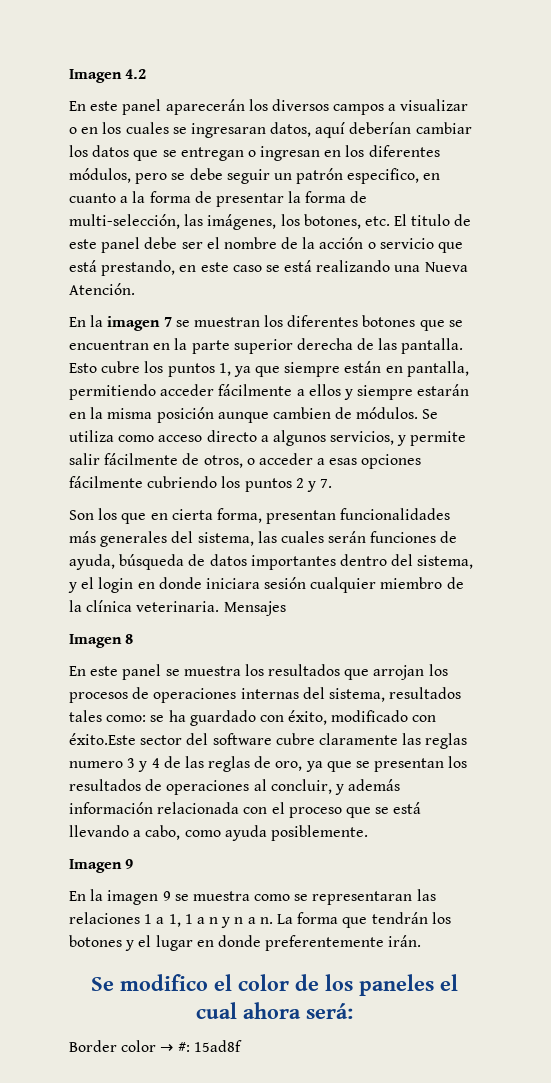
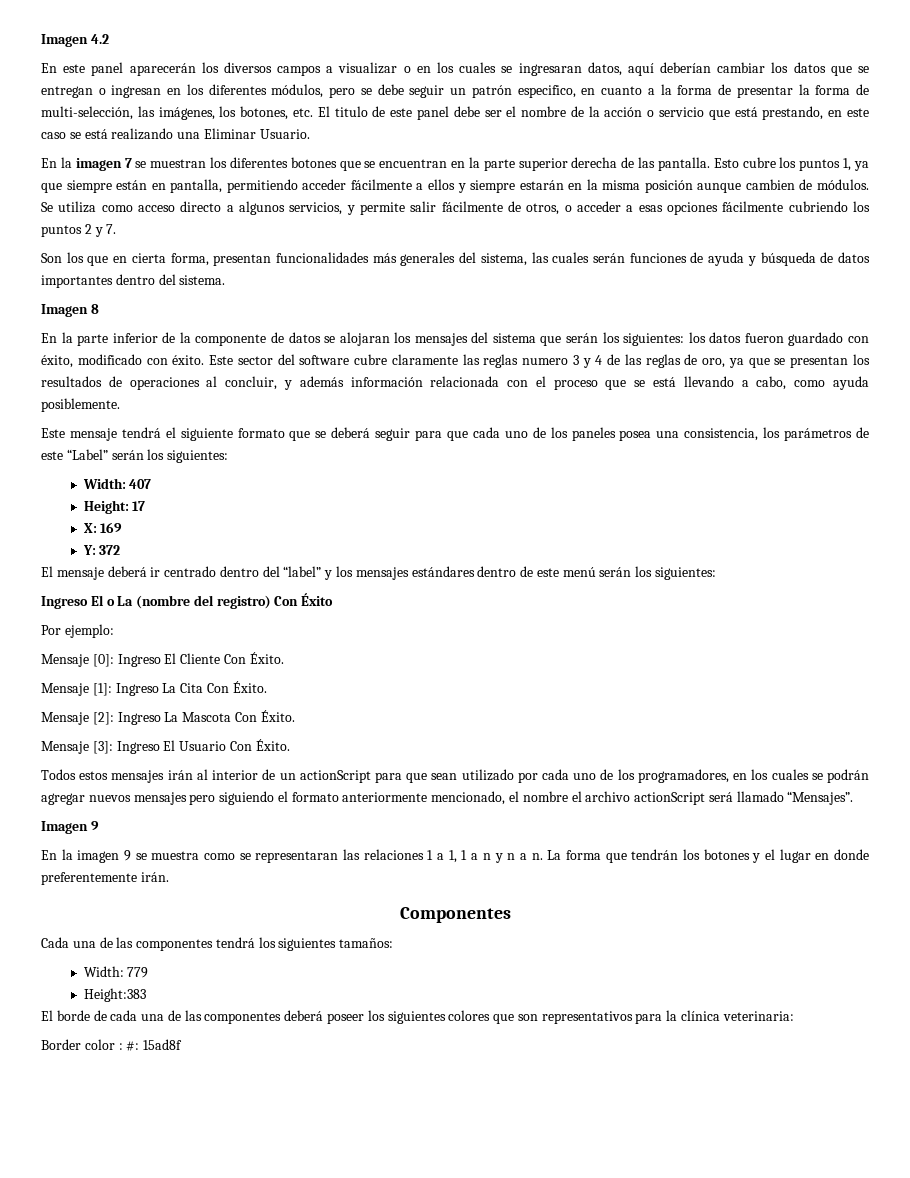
- En este panel aparecerán los diversos campos a visualizar o en los cuales se ingresaran datos, aquí deberían cambiar los datos que se entregan o ingresan en los diferentes módulos, pero se debe seguir un patrón especifico, en cuanto a la forma de presentar la forma de multi-selección, las imágenes, los botones, etc. El titulo de este panel debe ser el nombre de la acción o servicio que está prestando, en este caso se está realizando una Nueva Atención.
+ En este panel aparecerán los diversos campos a visualizar o en los cuales se ingresaran datos, aquí deberían cambiar los datos que se entregan o ingresan en los diferentes módulos, pero se debe seguir un patrón especifico, en cuanto a la forma de presentar la forma de multi-selección, las imágenes, los botones, etc. El titulo de este panel debe ser el nombre de la acción o servicio que está prestando, en este caso se está realizando una Eliminar Usuario.
- Son los que en cierta forma, presentan funcionalidades más generales del sistema, las cuales serán funciones de ayuda, búsqueda de datos importantes dentro del sistema, y el login en donde iniciara sesión cualquier miembro de la clínica veterinaria. Mensajes
+ Son los que en cierta forma, presentan funcionalidades más generales del sistema, las cuales serán funciones de ayuda y búsqueda de datos importantes dentro del sistema.
  Imagen 8
- En este panel se muestra los resultados que arrojan los procesos de operaciones internas del sistema, resultados tales como: se ha guardado con éxito, modificado con éxito.Este sector del software cubre claramente las reglas numero 3 y 4 de las reglas de oro, ya que se presentan los resultados de operaciones al concluir, y además información relacionada con el proceso que se está llevando a cabo, como ayuda posiblemente.
+ En la parte inferior de la componente de datos se alojaran los mensajes del sistema que serán los siguientes: los datos fueron guardado con éxito, modificado con éxito. Este sector del software cubre claramente las reglas numero 3 y 4 de las reglas de oro, ya que se presentan los resultados de operaciones al concluir, y además información relacionada con el proceso que se está llevando a cabo, como ayuda posiblemente.
+ Este mensaje tendrá el siguiente formato que se deberá seguir para que cada uno de los paneles posea una consistencia, los parámetros de este “Label” serán los siguientes:
+ Width: 407
+ Height: 17
+ X: 169
+ Y: 372
+ El mensaje deberá ir centrado dentro del “label” y los mensajes estándares dentro de este menú serán los siguientes:
+ Ingreso El o La (nombre del registro) Con Éxito
+ Por ejemplo:
+ Mensaje [0]: Ingreso El Cliente Con Éxito.
+ Mensaje [1]: Ingreso La Cita Con Éxito.
+ Mensaje [2]: Ingreso La Mascota Con Éxito.
+ Mensaje [3]: Ingreso El Usuario Con Éxito.
+ Todos estos mensajes irán al interior de un actionScript para que sean utilizado por cada uno de los programadores, en los cuales se podrán agregar nuevos mensajes pero siguiendo el formato anteriormente mencionado, el nombre el archivo actionScript será llamado “Mensajes”.
- Se modifico el color de los paneles el cual ahora será:
+ Componentes
+ Cada una de las componentes tendrá los siguientes tamaños:
+ Width: 779
+ Height:383
+ El borde de cada una de las componentes deberá poseer los siguientes colores que son representativos para la clínica veterinaria:
- Border color → #: 15ad8f
+ Border color : #: 15ad8f

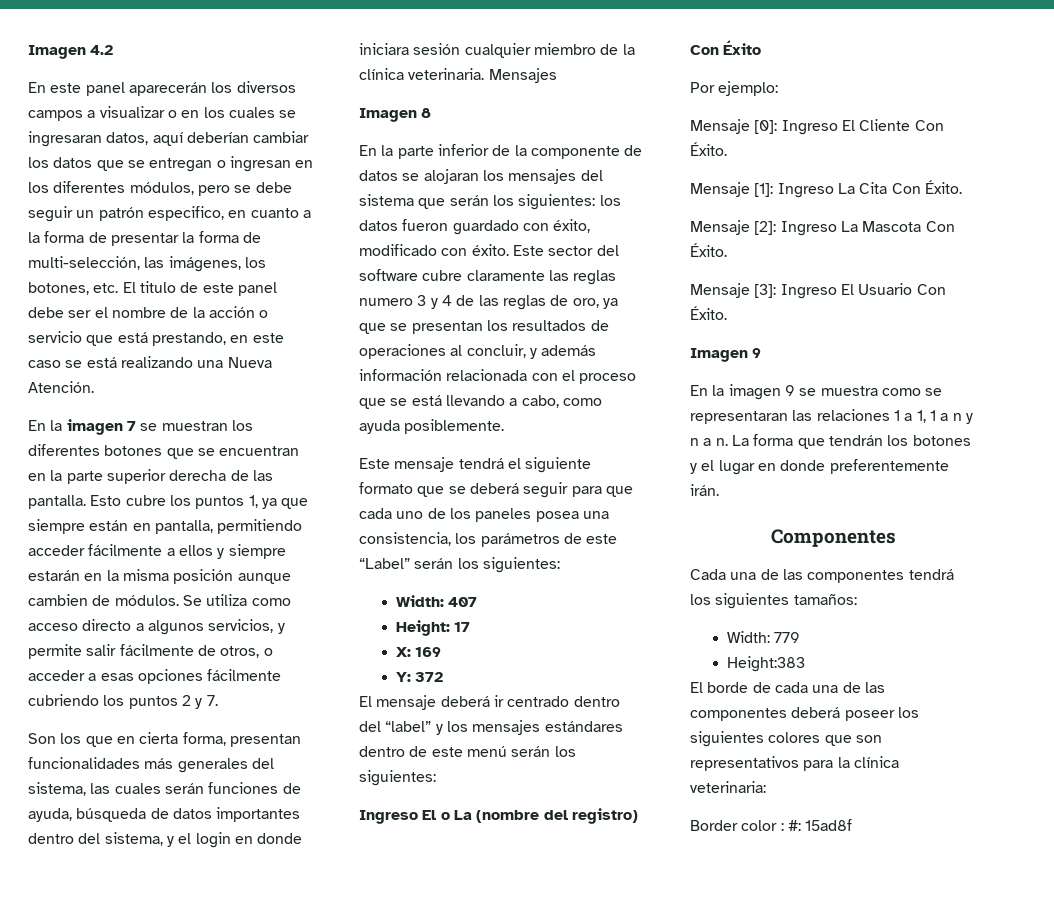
- En este panel aparecerán los diversos campos a visualizar o en los cuales se ingresaran datos, aquí deberían cambiar los datos que se entregan o ingresan en los diferentes módulos, pero se debe seguir un patrón especifico, en cuanto a la forma de presentar la forma de multi-selección, las imágenes, los botones, etc. El titulo de este panel debe ser el nombre de la acción o servicio que está prestando, en este caso se está realizando una Eliminar Usuario.
+ En este panel aparecerán los diversos campos a visualizar o en los cuales se ingresaran datos, aquí deberían cambiar los datos que se entregan o ingresan en los diferentes módulos, pero se debe seguir un patrón especifico, en cuanto a la forma de presentar la forma de multi-selección, las imágenes, los botones, etc. El titulo de este panel debe ser el nombre de la acción o servicio que está prestando, en este caso se está realizando una Nueva Atención.
- Son los que en cierta forma, presentan funcionalidades más generales del sistema, las cuales serán funciones de ayuda y búsqueda de datos importantes dentro del sistema.
+ Son los que en cierta forma, presentan funcionalidades más generales del sistema, las cuales serán funciones de ayuda, búsqueda de datos importantes dentro del sistema, y el login en donde iniciara sesión cualquier miembro de la clínica veterinaria. Mensajes
- Todos estos mensajes irán al interior de un actionScript para que sean utilizado por cada uno de los programadores, en los cuales se podrán agregar nuevos mensajes pero siguiendo el formato anteriormente mencionado, el nombre el archivo actionScript será llamado “Mensajes”.

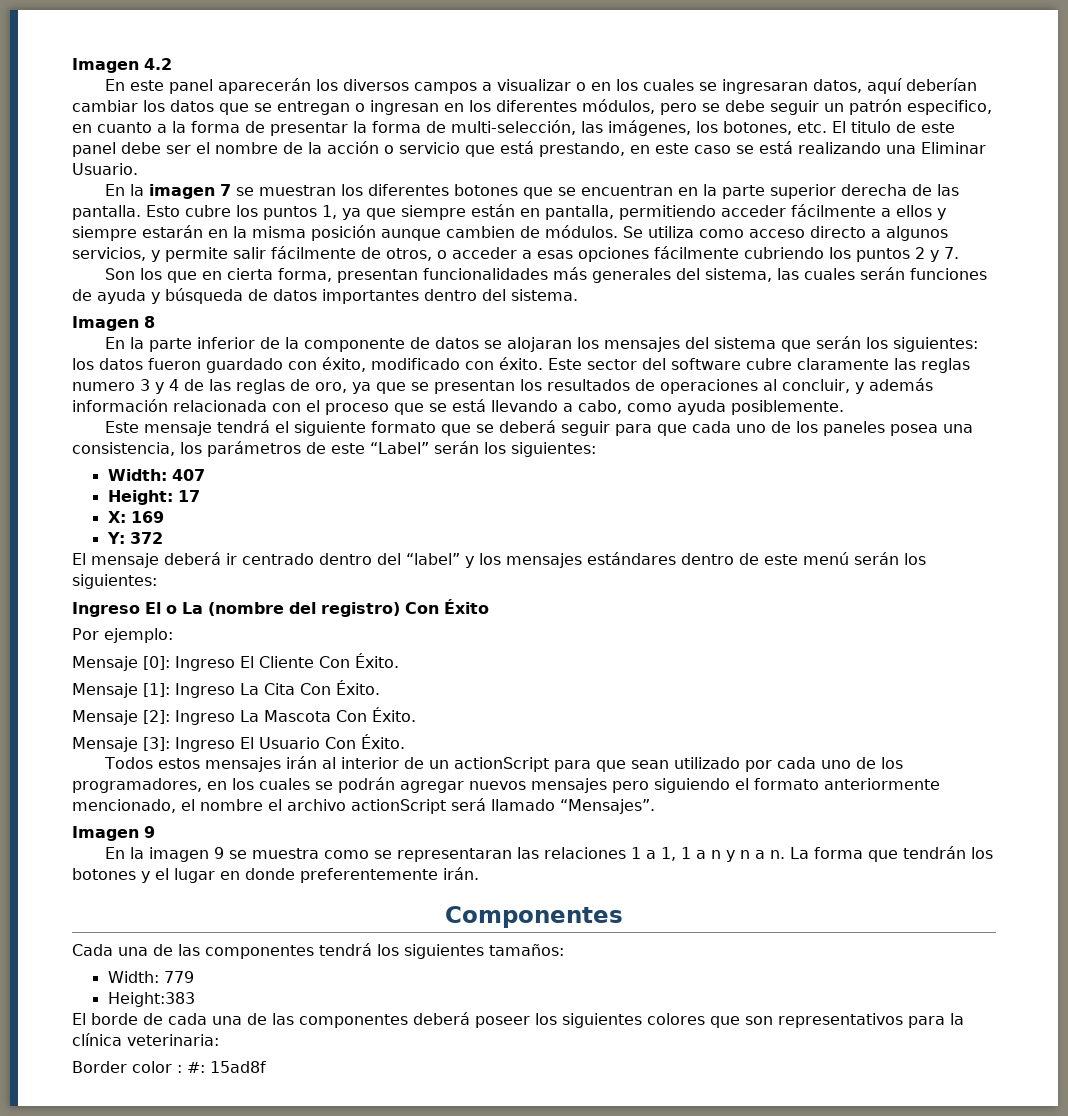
- En este panel aparecerán los diversos campos a visualizar o en los cuales se ingresaran datos, aquí deberían cambiar los datos que se entregan o ingresan en los diferentes módulos, pero se debe seguir un patrón especifico, en cuanto a la forma de presentar la forma de multi-selección, las imágenes, los botones, etc. El titulo de este panel debe ser el nombre de la acción o servicio que está prestando, en este caso se está realizando una Nueva Atención.
+ En este panel aparecerán los diversos campos a visualizar o en los cuales se ingresaran datos, aquí deberían cambiar los datos que se entregan o ingresan en los diferentes módulos, pero se debe seguir un patrón especifico, en cuanto a la forma de presentar la forma de multi-selección, las imágenes, los botones, etc. El titulo de este panel debe ser el nombre de la acción o servicio que está prestando, en este caso se está realizando una Eliminar Usuario.
- Son los que en cierta forma, presentan funcionalidades más generales del sistema, las cuales serán funciones de ayuda, búsqueda de datos importantes dentro del sistema, y el login en donde iniciara sesión cualquier miembro de la clínica veterinaria. Mensajes
+ Son los que en cierta forma, presentan funcionalidades más generales del sistema, las cuales serán funciones de ayuda y búsqueda de datos importantes dentro del sistema.
+ Todos estos mensajes irán al interior de un actionScript para que sean utilizado por cada uno de los programadores, en los cuales se podrán agregar nuevos mensajes pero siguiendo el formato anteriormente mencionado, el nombre el archivo actionScript será llamado “Mensajes”.

